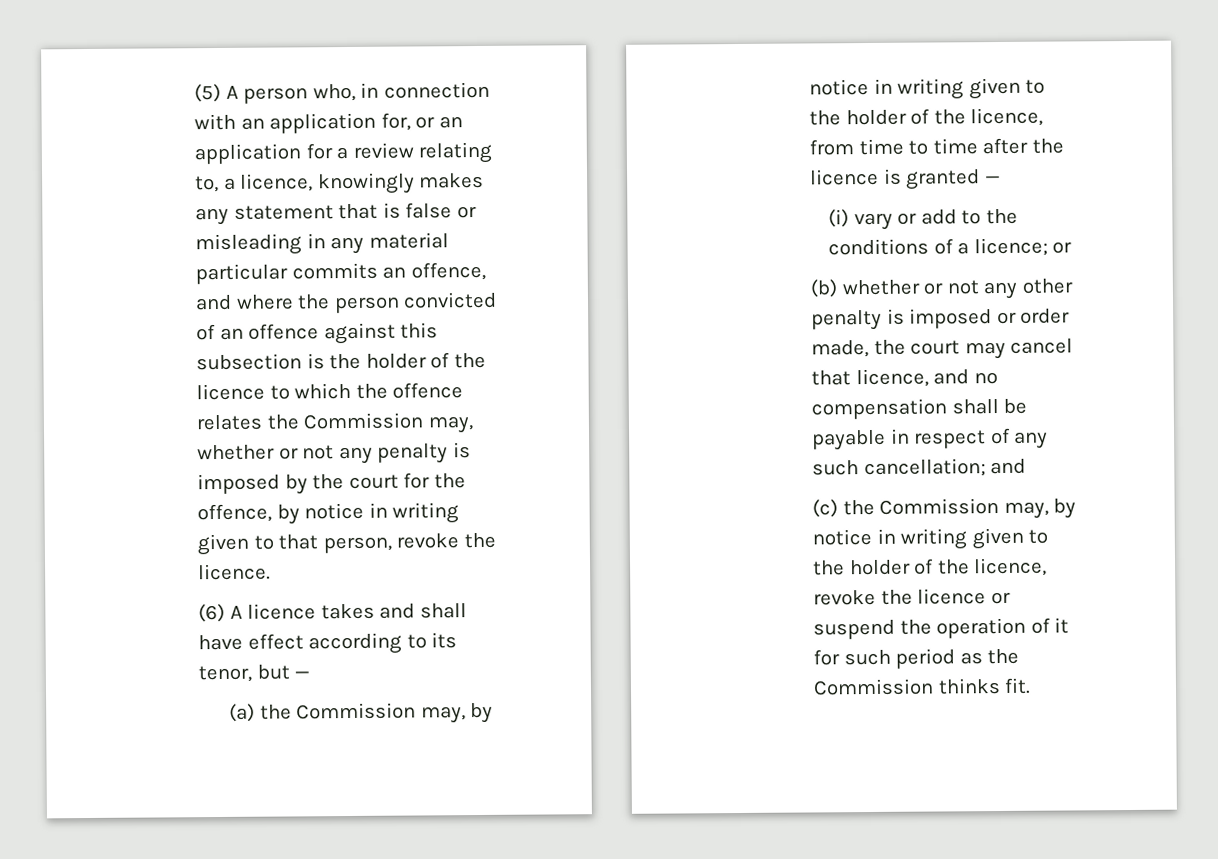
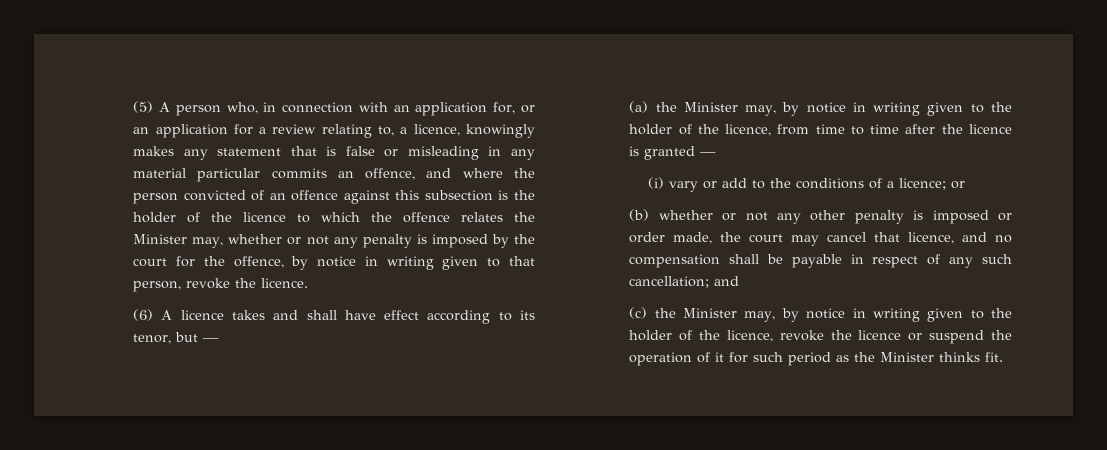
- (5) A person who, in connection with an application for, or an application for a review relating to, a licence, knowingly makes any statement that is false or misleading in any material particular commits an offence, and where the person convicted of an offence against this subsection is the holder of the licence to which the offence relates the Commission may, whether or not any penalty is imposed by the court for the offence, by notice in writing given to that person, revoke the licence.
+ (5) A person who, in connection with an application for, or an application for a review relating to, a licence, knowingly makes any statement that is false or misleading in any material particular commits an offence, and where the person convicted of an offence against this subsection is the holder of the licence to which the offence relates the Minister may, whether or not any penalty is imposed by the court for the offence, by notice in writing given to that person, revoke the licence.
- (a) the Commission may, by notice in writing given to the holder of the licence, from time to time after the licence is granted —
+ (a) the Minister may, by notice in writing given to the holder of the licence, from time to time after the licence is granted —
- (c) the Commission may, by notice in writing given to the holder of the licence, revoke the licence or suspend the operation of it for such period as the Commission thinks fit.
+ (c) the Minister may, by notice in writing given to the holder of the licence, revoke the licence or suspend the operation of it for such period as the Minister thinks fit.

